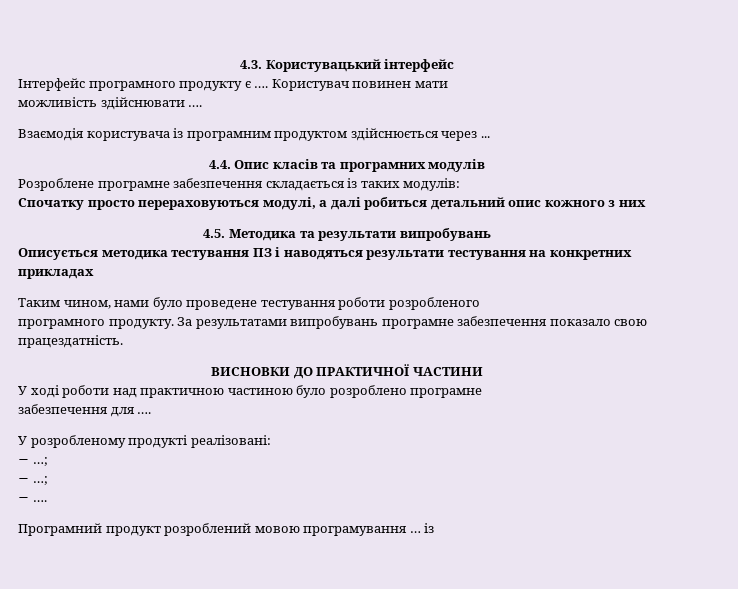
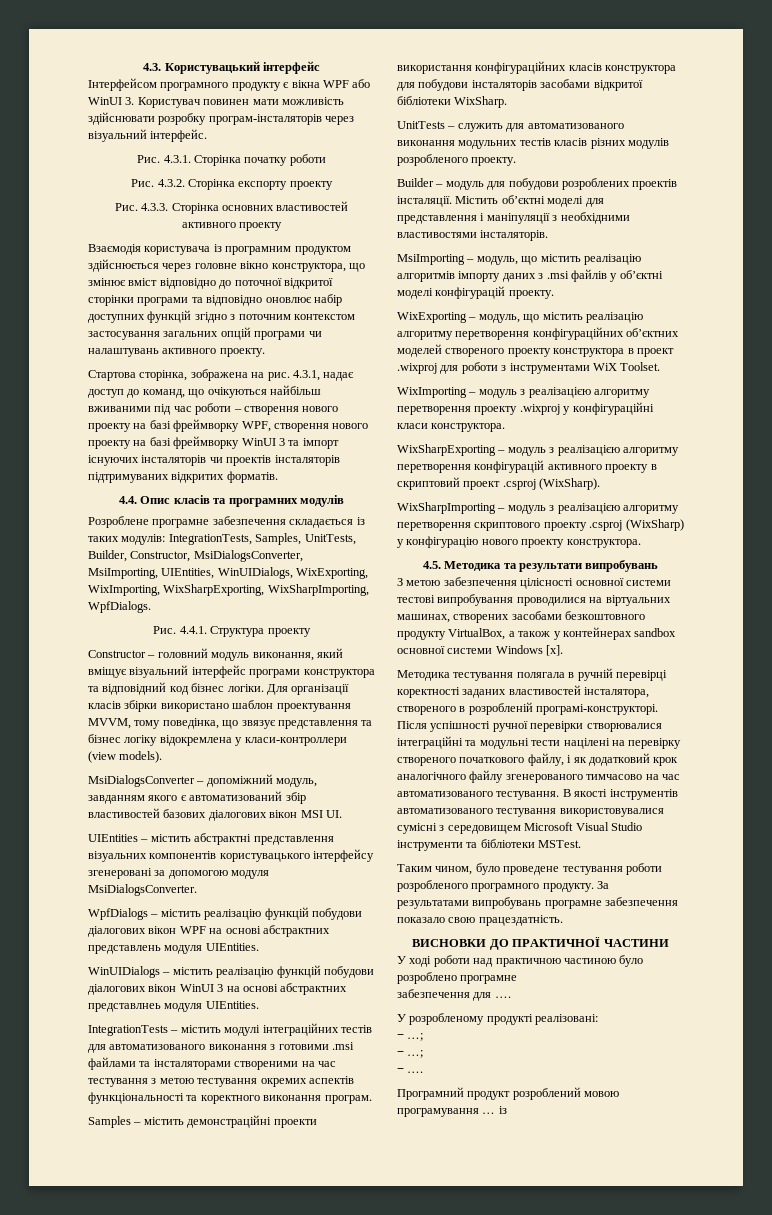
- Інтерфейс програмного продукту є …. Користувач повинен мати
- можливість здійснювати ….
+ Інтерфейсом програмного продукту є вікна WPF або WinUI 3. Користувач повинен мати можливість здійснювати розробку програм-інсталяторів через візуальний інтерфейс.
+ Рис. 4.3.1. Сторінка початку роботи
+ Рис. 4.3.2. Сторінка експорту проекту
+ Рис. 4.3.3. Сторінка основних властивостей активного проекту
- Взаємодія користувача із програмним продуктом здійснюється через ...
+ Взаємодія користувача із програмним продуктом здійснюється через головне вікно конструктора, що змінює вміст відповідно до поточної відкритої сторінки програми та відповідно оновлює набір доступних функцій згідно з поточним контекстом застосування загальних опцій програми чи налаштувань активного проекту.
+ Стартова сторінка, зображена на рис. 4.3.1, надає доступ до команд, що очікуються найбільш вживаними під час роботи – створення нового проекту на базі фреймворку WPF, створення нового проекту на базі фреймворку WinUI 3 та імпорт існуючих інсталяторів чи проектів інсталяторів підтримуваних відкритих форматів.
- Розроблене програмне забезпечення складається із таких модулів:
- Спочатку просто перераховуються модулі, а далі робиться детальний опис кожного з них
+ Розроблене програмне забезпечення складається із таких модулів: IntegrationTests, Samples, UnitTests, Builder, Constructor, MsiDialogsConverter, MsiImporting, UIEntities, WinUIDialogs, WixExporting, WixImporting, WixSharpExporting, WixSharpImporting, WpfDialogs.
+ Рис. 4.4.1. Структура проекту
+ Constructor – головний модуль виконання, який вміщує візуальний інтерфейс програми конструктора та відповідний код бізнес логіки. Для організації класів збірки використано шаблон проектування MVVM, тому поведінка, що звязує представлення та бізнес логіку відокремлена у класи-контроллери (view models).
+ MsiDialogsConverter – допоміжний модуль, завданням якого є автоматизований збір властивостей базових діалогових вікон MSI UI.
+ UIEntities – містить абстрактні представлення візуальних компонентів користувацького інтерфейсу згенеровані за допомогою модуля MsiDialogsConverter.
+ WpfDialogs – містить реалізацію функцій побудови діалогових вікон WPF на основі абстрактних представлень модуля UIEntities.
+ WinUIDialogs – містить реалізацію функцій побудови діалогових вікон WinUI 3 на основі абстрактних представлнеь модуля UIEntities.
+ IntegrationTests – містить модулі інтеграційних тестів для автоматизованого виконання з готовими .msi файлами та інсталяторами створеними на час тестування з метою тестування окремих аспектів функціональності та коректного виконання програм.
+ Samples – містить демонстраційні проекти використання конфігураційних класів конструктора для побудови інсталяторів засобами відкритої бібліотеки WixSharp.
+ UnitTests – служить для автоматизованого виконання модульних тестів класів різних модулів розробленого проекту.
+ Builder – модуль для побудови розроблених проектів інсталяції. Містить об’єктні моделі для представлення і маніпуляції з необхідними властивостями інсталяторів.
+ MsiImporting – модуль, що містить реалізацію алгоритмів імпорту даних з .msi файлів у об’єктні моделі конфігурацій проекту.
+ WixExporting – модуль, що містить реалізацію алгоритму перетворення конфігураційних об’єктних моделей створеного проекту конструктора в проект .wixproj для роботи з інструментами WiX Toolset.
+ WixImporting – модуль з реалізацією алгоритму перетворення проекту .wixproj у конфігураційні класи конструктора.
+ WixSharpExporting – модуль з реалізацією алгоритму перетворення конфігурацій активного проекту в скриптовий проект .csproj (WixSharp).
+ WixSharpImporting – модуль з реалізацією алгоритму перетворення скриптового проекту .csproj (WixSharp) у конфігурацію нового проекту конструктора.
- Описується методика тестування ПЗ і наводяться результати тестування на конкретних прикладах
+ З метою забезпечення цілісності основної системи тестові випробування проводилися на віртуальних машинах, створених засобами безкоштовного продукту VirtualBox, а також у контейнерах sandbox основної системи Windows [x].
+ Методика тестування полягала в ручній перевірці коректності заданих властивостей інсталятора, створеного в розробленій програмі-конструкторі. Після успішності ручної перевірки створювалися інтеграційні та модульні тести націлені на перевірку створеного початкового файлу, і як додатковий крок аналогічного файлу згенерованого тимчасово на час автоматизованого тестування. В якості інструментів автоматизованого тестування використовувалися сумісні з середовищем Microsoft Visual Studio інструменти та бібліотеки MSTest.
- Таким чином, нами було проведене тестування роботи розробленого
- програмного продукту.
+ Таким чином, було проведене тестування роботи розробленого програмного продукту.

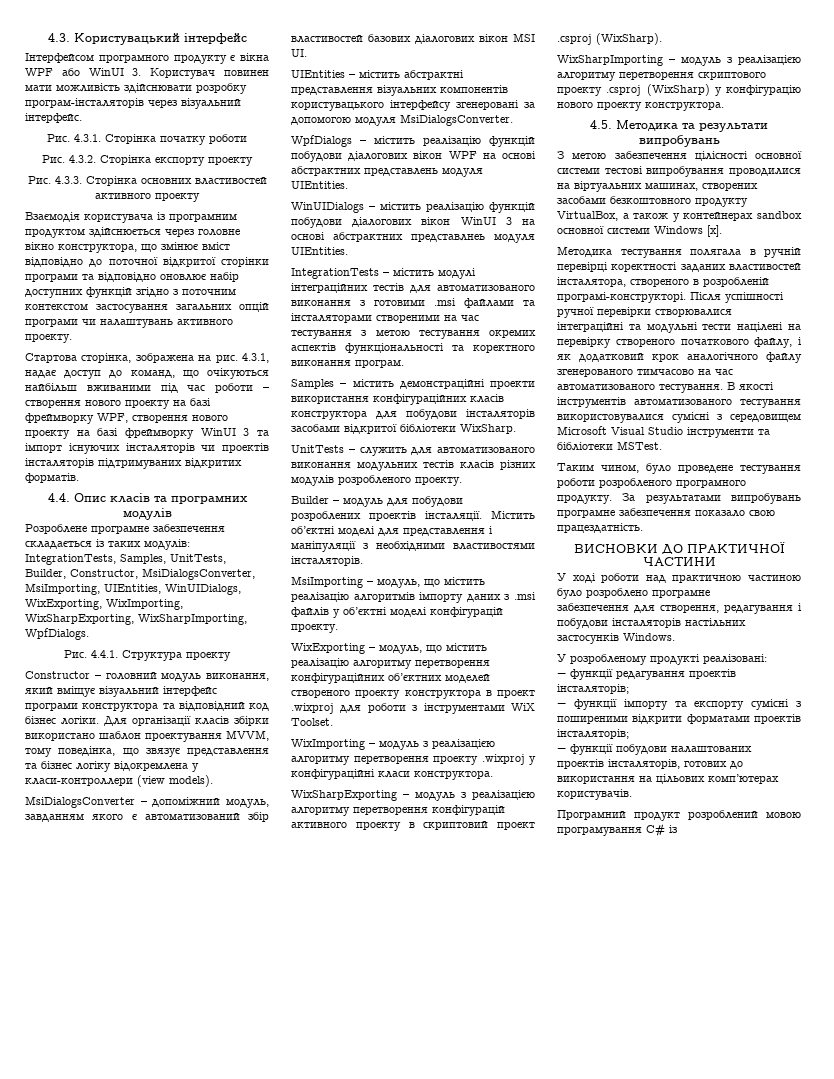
- забезпечення для ….
+ забезпечення для створення, редагування і побудови інсталяторів настільних застосунків Windows.
  У розробленому продукті реалізовані:
- − …;
- − …;
- − ….
+ − функції редагування проектів інсталяторів;
+ − функції імпорту та експорту сумісні з поширеними відкрити форматами проектів інсталяторів;
+ − функції побудови налаштованих проектів інсталяторів, готових до використання на цільових комп’ютерах користувачів.
- Програмний продукт розроблений мовою програмування … із
+ Програмний продукт розроблений мовою програмування C# із

